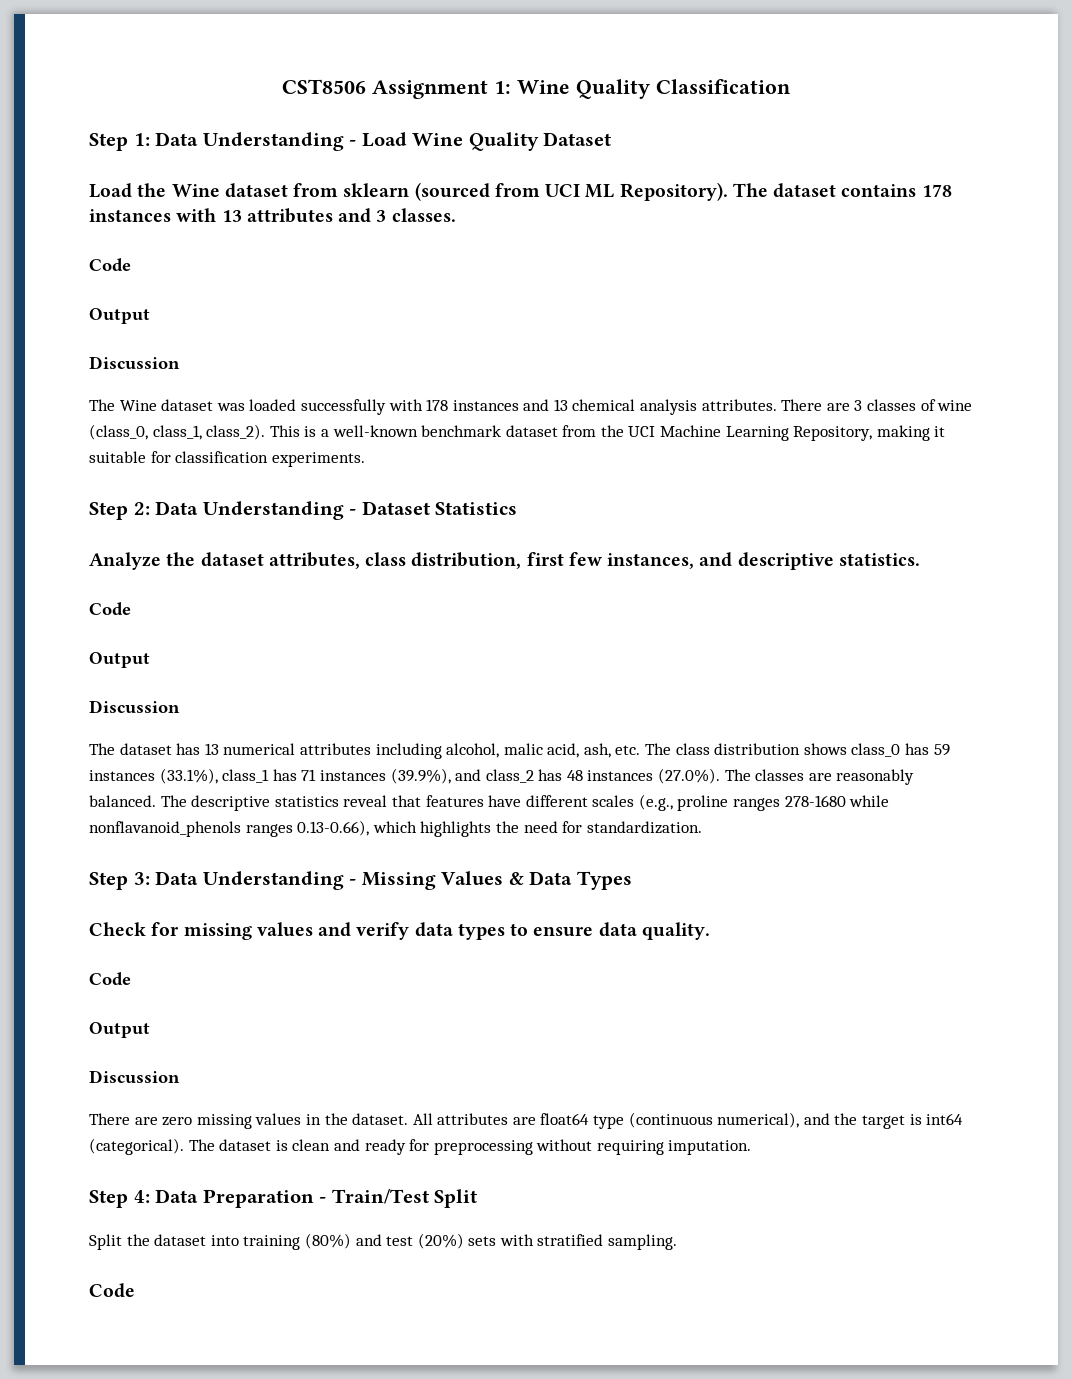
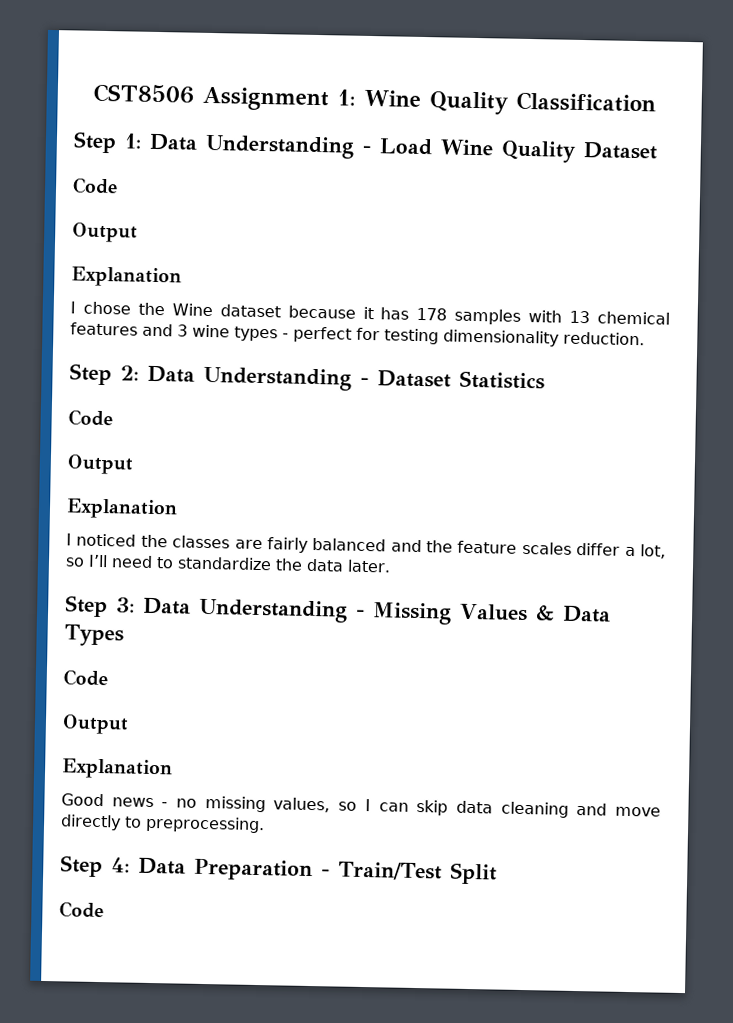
  Step 1: Data Understanding - Load Wine Quality Dataset
- Load the Wine dataset from sklearn (sourced from UCI ML Repository). The dataset contains 178 instances with 13 attributes and 3 classes.
  Code
  Output
- Discussion
- The Wine dataset was loaded successfully with 178 instances and 13 chemical analysis attributes. There are 3 classes of wine (class_0, class_1, class_2). This is a well-known benchmark dataset from the UCI Machine Learning Repository, making it suitable for classification experiments.
+ Explanation
+ I chose the Wine dataset because it has 178 samples with 13 chemical features and 3 wine types - perfect for testing dimensionality reduction.
  Step 2: Data Understanding - Dataset Statistics
- Analyze the dataset attributes, class distribution, first few instances, and descriptive statistics.
  Code
  Output
- Discussion
- The dataset has 13 numerical attributes including alcohol, malic acid, ash, etc. The class distribution shows class_0 has 59 instances (33.1%), class_1 has 71 instances (39.9%), and class_2 has 48 instances (27.0%). The classes are reasonably balanced. The descriptive statistics reveal that features have different scales (e.g., proline ranges 278-1680 while nonflavanoid_phenols ranges 0.13-0.66), which highlights the need for standardization.
+ Explanation
+ I noticed the classes are fairly balanced and the feature scales differ a lot, so I’ll need to standardize the data later.
  Step 3: Data Understanding - Missing Values & Data Types
- Check for missing values and verify data types to ensure data quality.
  Code
  Output
- Discussion
- There are zero missing values in the dataset. All attributes are float64 type (continuous numerical), and the target is int64 (categorical). The dataset is clean and ready for preprocessing without requiring imputation.
+ Explanation
+ Good news - no missing values, so I can skip data cleaning and move directly to preprocessing.
- Split the dataset into training (80%) and test (20%) sets with stratified sampling.

